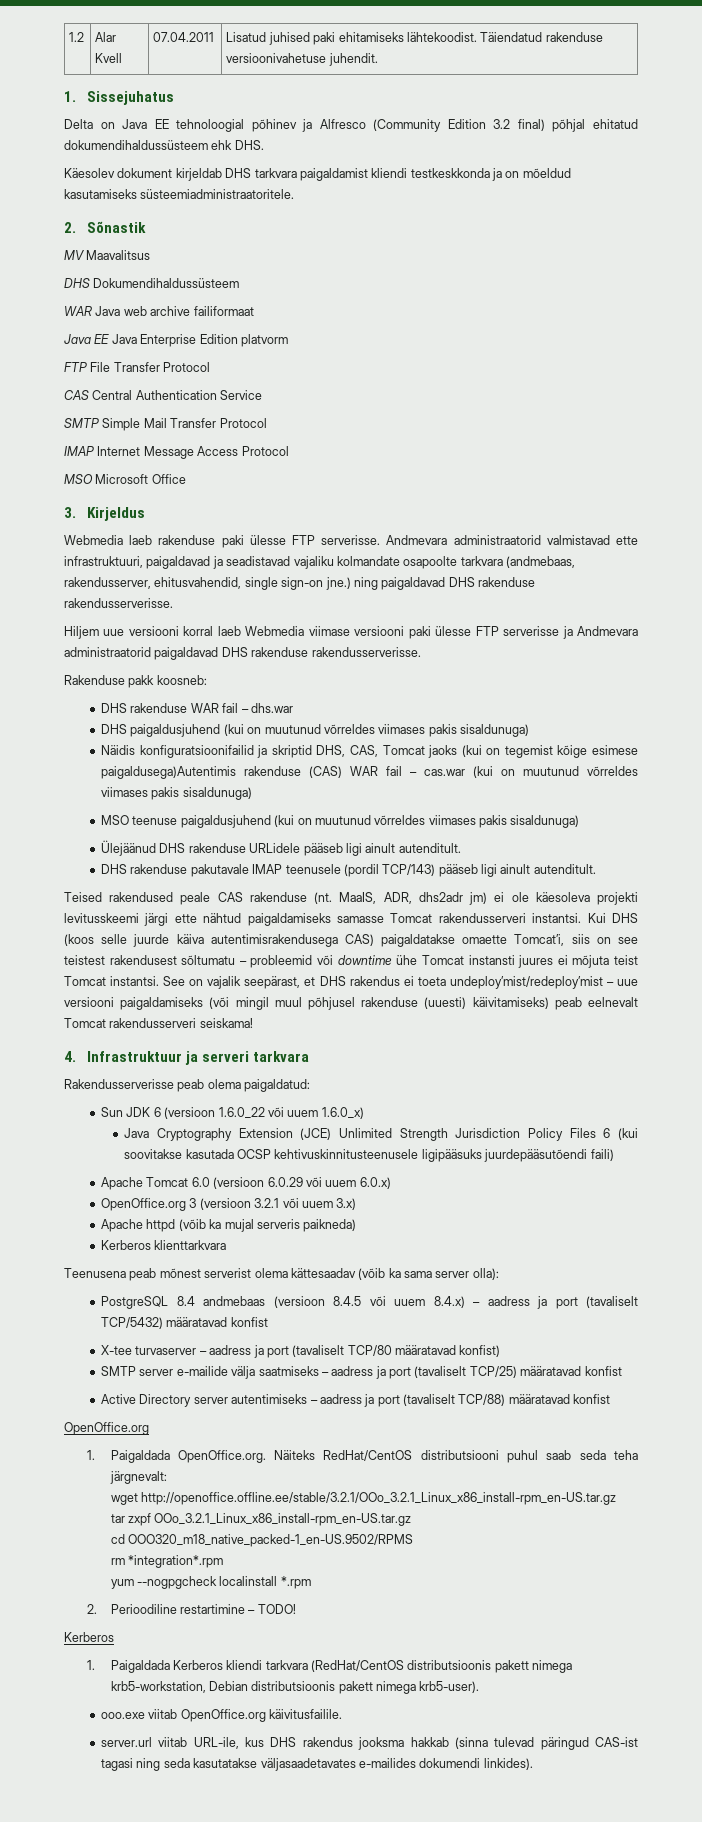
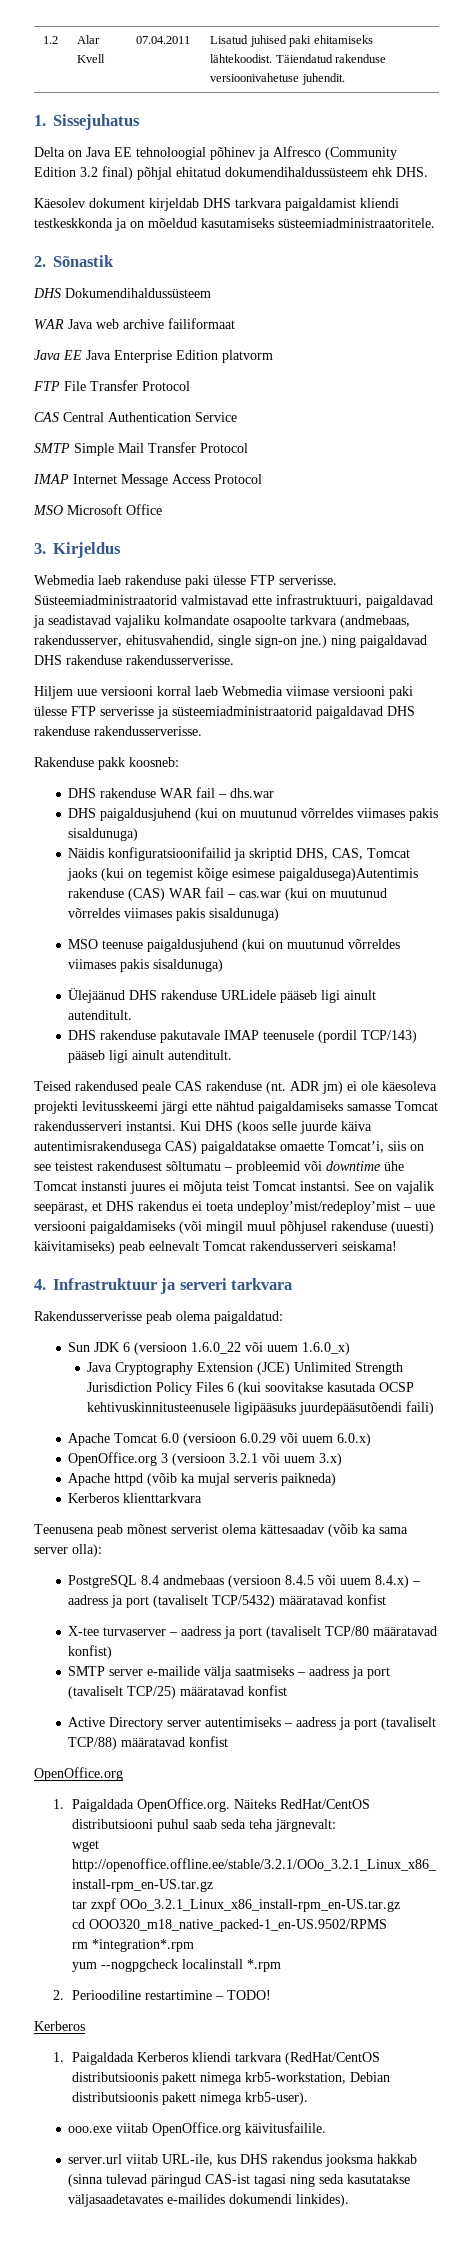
- MV Maavalitsus
- Andmevara administraatorid valmistavad ette infrastruktuuri, paigaldavad ja seadistavad vajaliku kolmandate osapoolte tarkvara (andmebaas, rakendusserver, ehitusvahendid, single sign-on jne.) ning paigaldavad DHS rakenduse rakendusserverisse.
+ Süsteemiadministraatorid valmistavad ette infrastruktuuri, paigaldavad ja seadistavad vajaliku kolmandate osapoolte tarkvara (andmebaas, rakendusserver, ehitusvahendid, single sign-on jne.) ning paigaldavad DHS rakenduse rakendusserverisse.
- Hiljem uue versiooni korral laeb Webmedia viimase versiooni paki ülesse FTP serverisse ja Andmevara administraatorid paigaldavad DHS rakenduse rakendusserverisse.
+ Hiljem uue versiooni korral laeb Webmedia viimase versiooni paki ülesse FTP serverisse ja süsteemiadministraatorid paigaldavad DHS rakenduse rakendusserverisse.
- MaaIS, ADR, dhs2adr jm) ei ole käesoleva projekti levitusskeemi järgi ette nähtud paigaldamiseks samasse Tomcat rakendusserveri instantsi.
+ ADR jm) ei ole käesoleva projekti levitusskeemi järgi ette nähtud paigaldamiseks samasse Tomcat rakendusserveri instantsi.

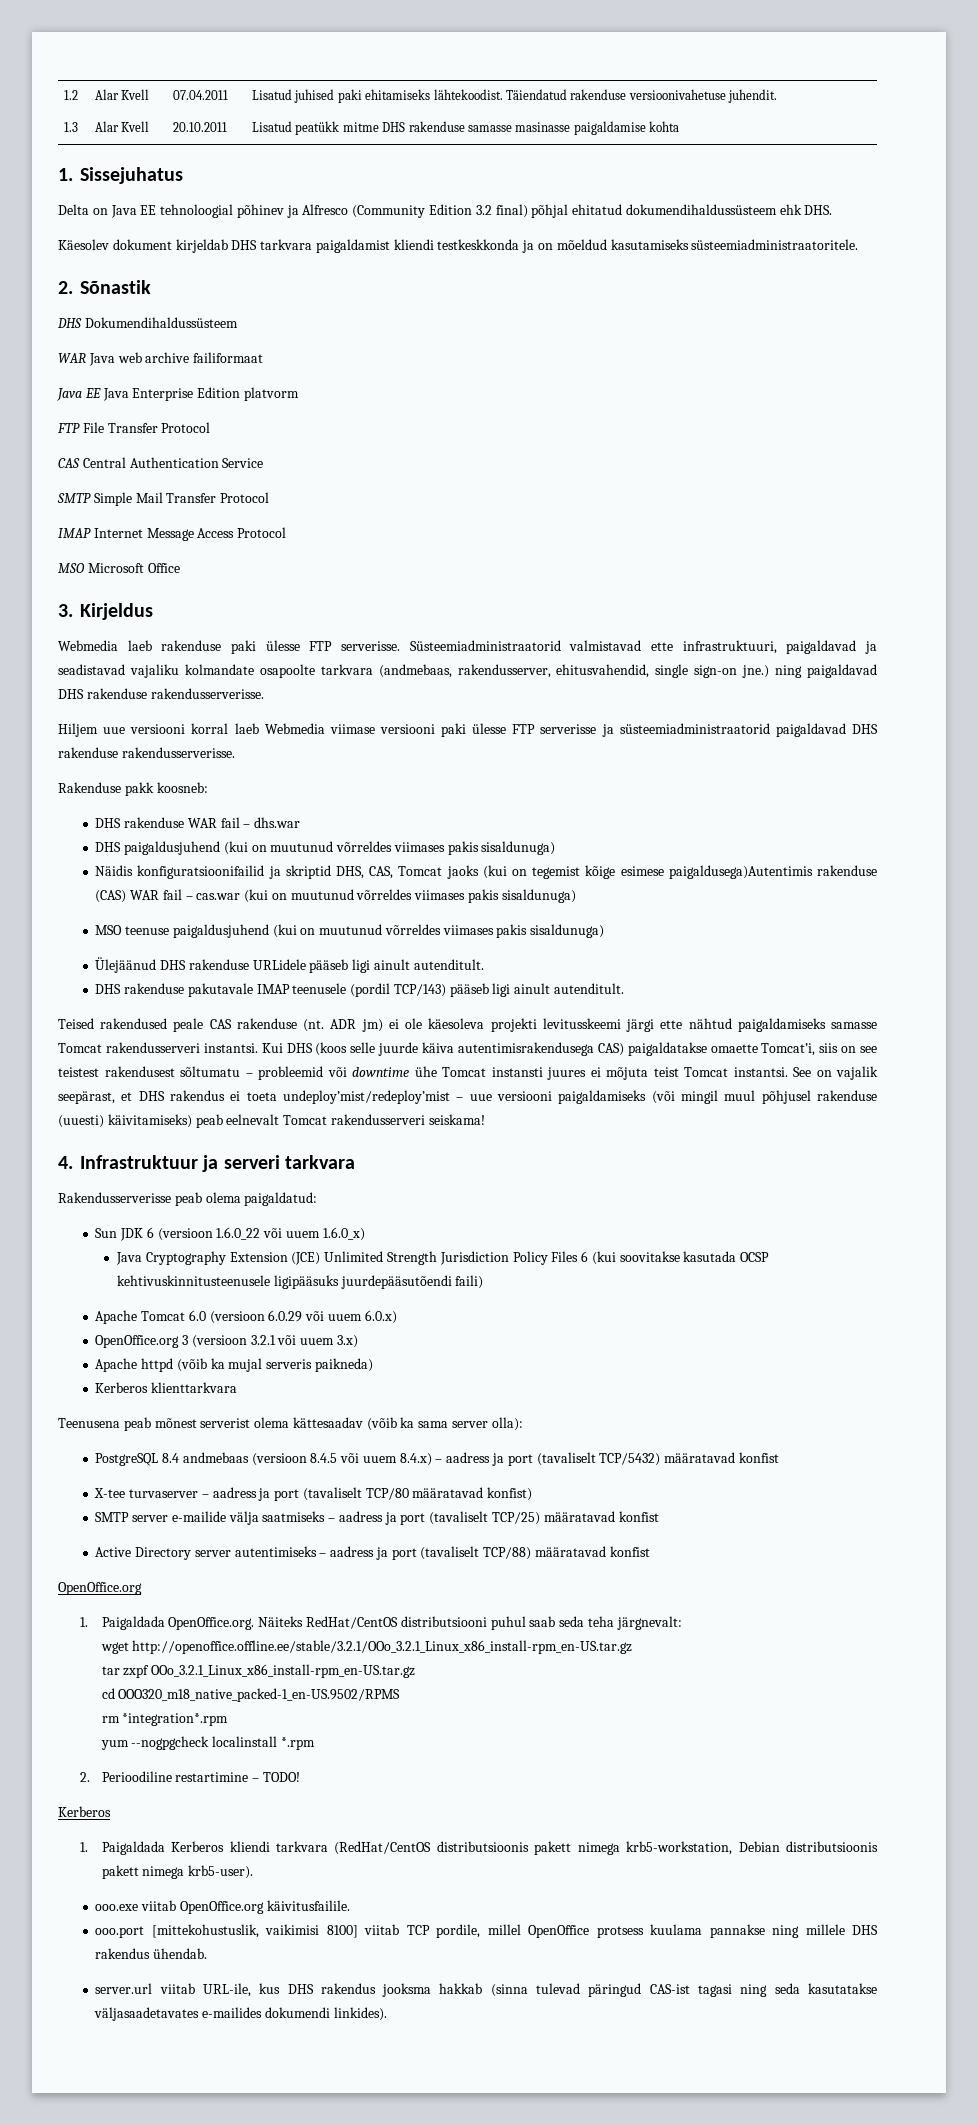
+ 1.3 | Alar Kvell | 20.10.2011 | Lisatud peatükk mitme DHS rakenduse samasse masinasse paigaldamise kohta
+ ooo.port [mittekohustuslik, vaikimisi 8100] viitab TCP pordile, millel OpenOffice protsess kuulama pannakse ning millele DHS rakendus ühendab.

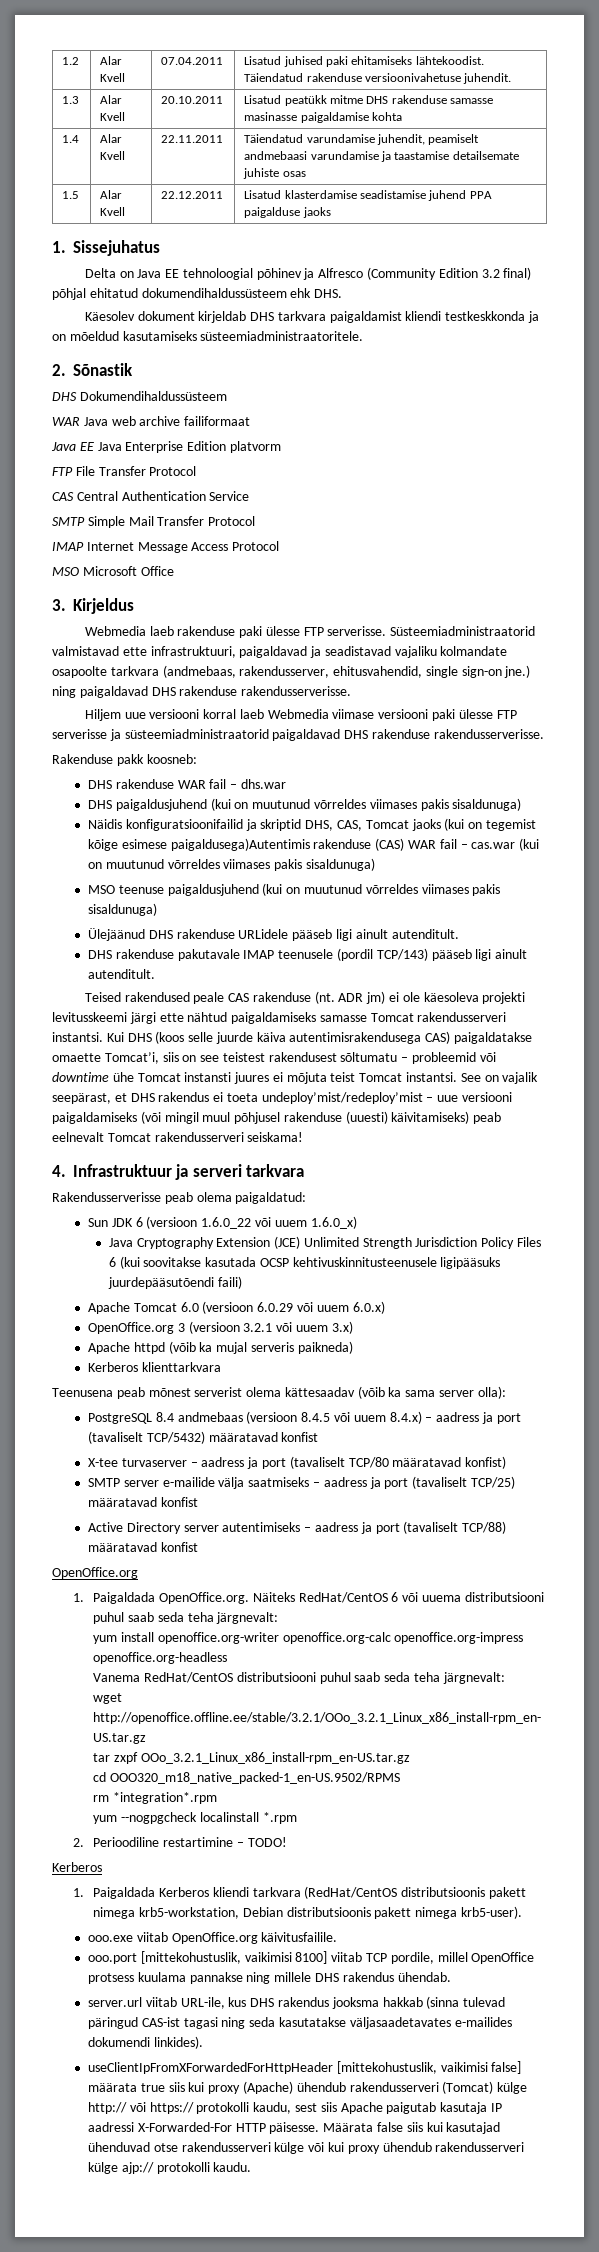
+ 1.4 | Alar Kvell | 22.11.2011 | Täiendatud varundamise juhendit, peamiselt andmebaasi varundamise ja taastamise detailsemate juhiste osas
+ 1.5 | Alar Kvell | 22.12.2011 | Lisatud klasterdamise seadistamise juhend PPA paigalduse jaoks
- 1. Paigaldada OpenOffice.org. Näiteks RedHat/CentOS distributsiooni puhul saab seda teha järgnevalt:
+ 1. Paigaldada OpenOffice.org. Näiteks RedHat/CentOS 6 või uuema distributsiooni puhul saab seda teha järgnevalt:
+ yum install openoffice.org-writer openoffice.org-calc openoffice.org-impress openoffice.org-headless
+ Vanema RedHat/CentOS distributsiooni puhul saab seda teha järgnevalt:
+ useClientIpFromXForwardedForHttpHeader [mittekohustuslik, vaikimisi false] määrata true siis kui proxy (Apache) ühendub rakendusserveri (Tomcat) külge http:// või https:// protokolli kaudu, sest siis Apache paigutab kasutaja IP aadressi X-Forwarded-For HTTP päisesse. Määrata false siis kui kasutajad ühenduvad otse rakendusserveri külge või kui proxy ühendub rakendusserveri külge ajp:// protokolli kaudu.

